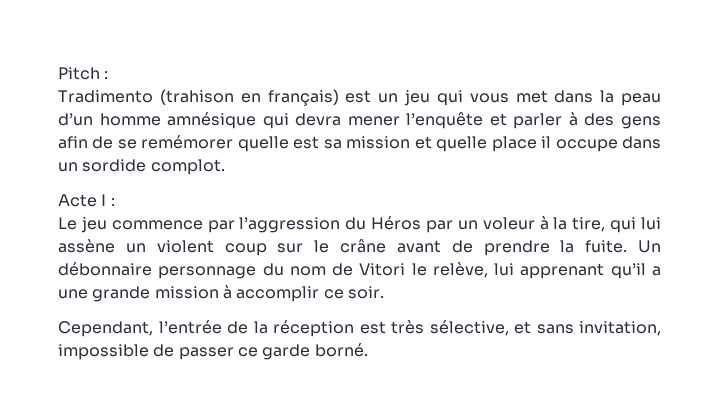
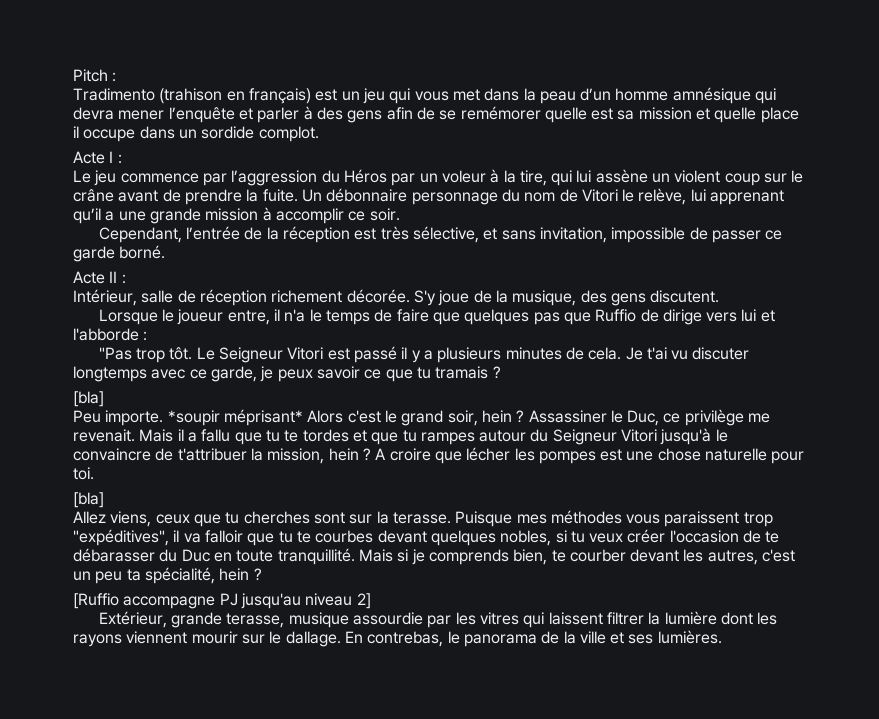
+ Acte II :
+ Intérieur, salle de réception richement décorée. S'y joue de la musique, des gens discutent.
+ Lorsque le joueur entre, il n'a le temps de faire que quelques pas que Ruffio de dirige vers lui et l'abborde :
+ "Pas trop tôt. Le Seigneur Vitori est passé il y a plusieurs minutes de cela. Je t'ai vu discuter longtemps avec ce garde, je peux savoir ce que tu tramais ?
+ [bla]
+ Peu importe. *soupir méprisant* Alors c'est le grand soir, hein ? Assassiner le Duc, ce privilège me revenait. Mais il a fallu que tu te tordes et que tu rampes autour du Seigneur Vitori jusqu'à le convaincre de t'attribuer la mission, hein ? A croire que lécher les pompes est une chose naturelle pour toi.
+ [bla]
+ Allez viens, ceux que tu cherches sont sur la terasse. Puisque mes méthodes vous paraissent trop "expéditives", il va falloir que tu te courbes devant quelques nobles, si tu veux créer l'occasion de te débarasser du Duc en toute tranquillité. Mais si je comprends bien, te courber devant les autres, c'est un peu ta spécialité, hein ?
+ [Ruffio accompagne PJ jusqu'au niveau 2]
+ Extérieur, grande terasse, musique assourdie par les vitres qui laissent filtrer la lumière dont les rayons viennent mourir sur le dallage. En contrebas, le panorama de la ville et ses lumières.

